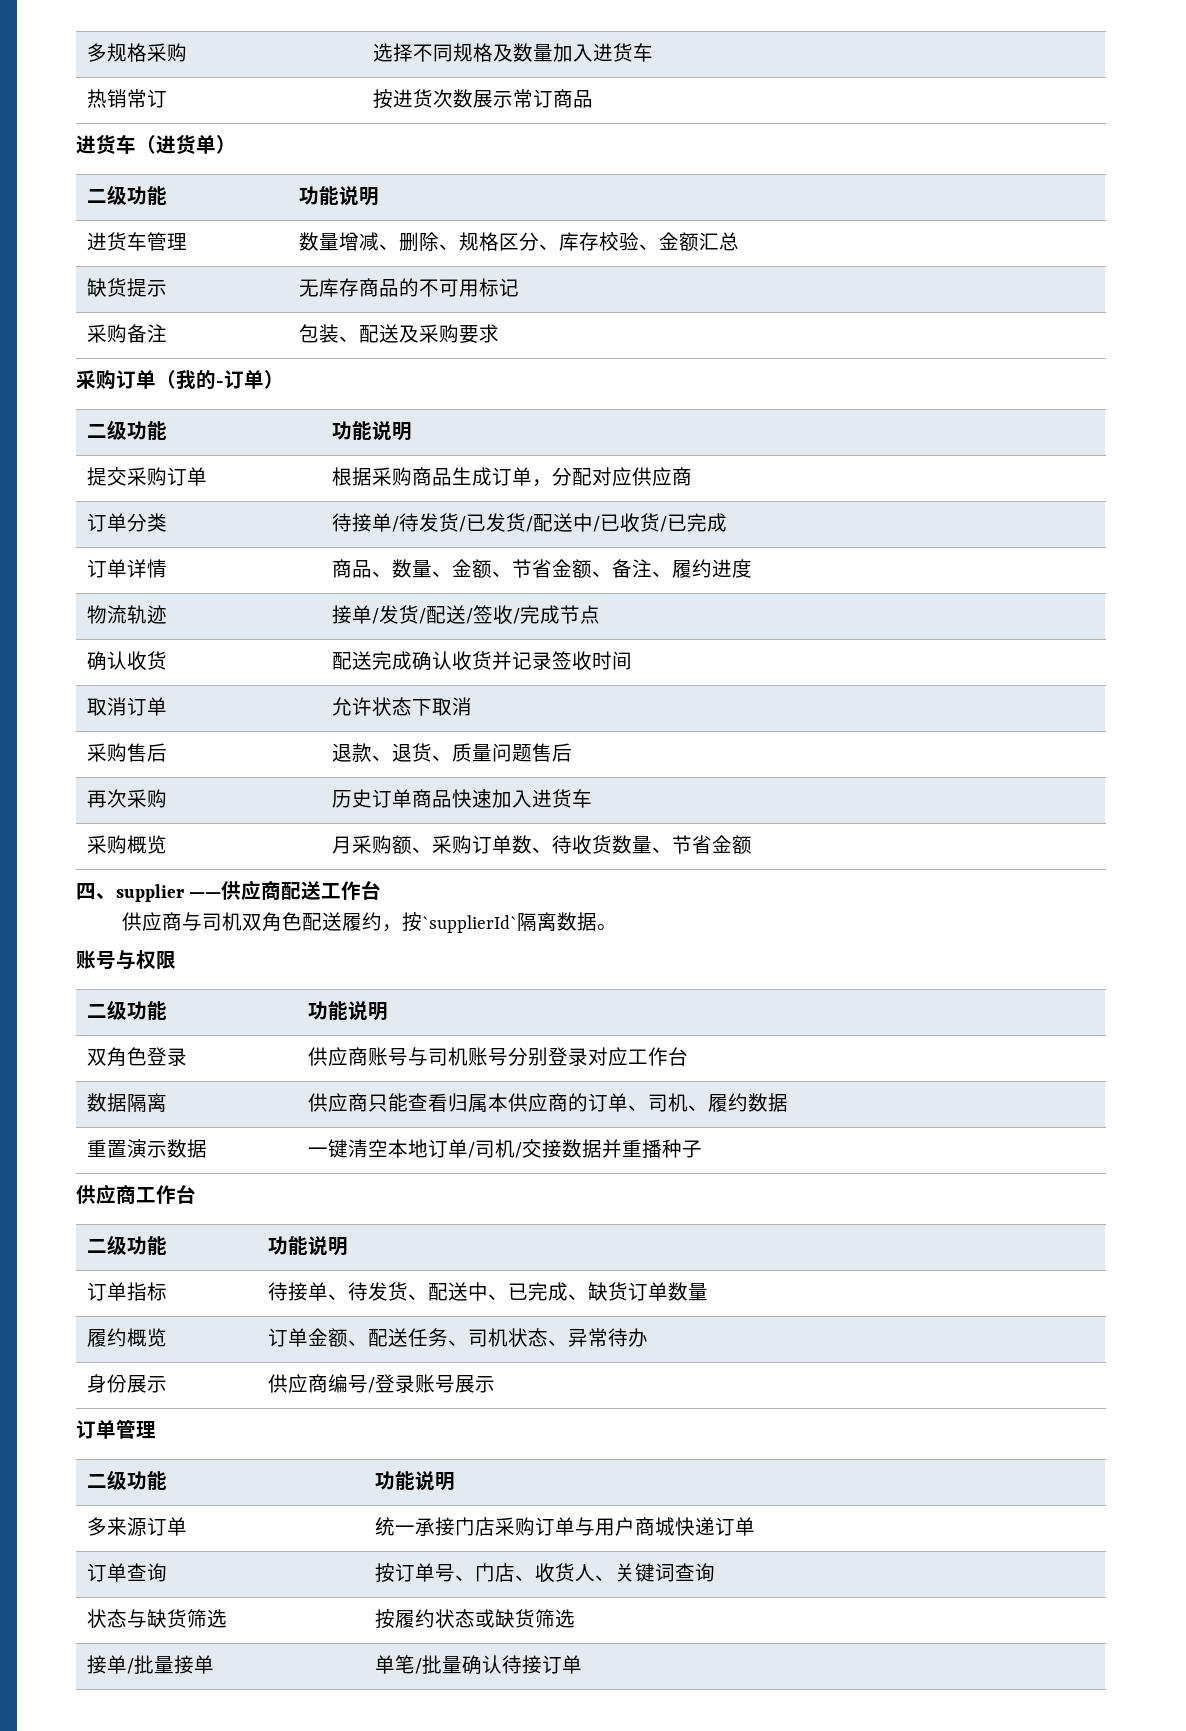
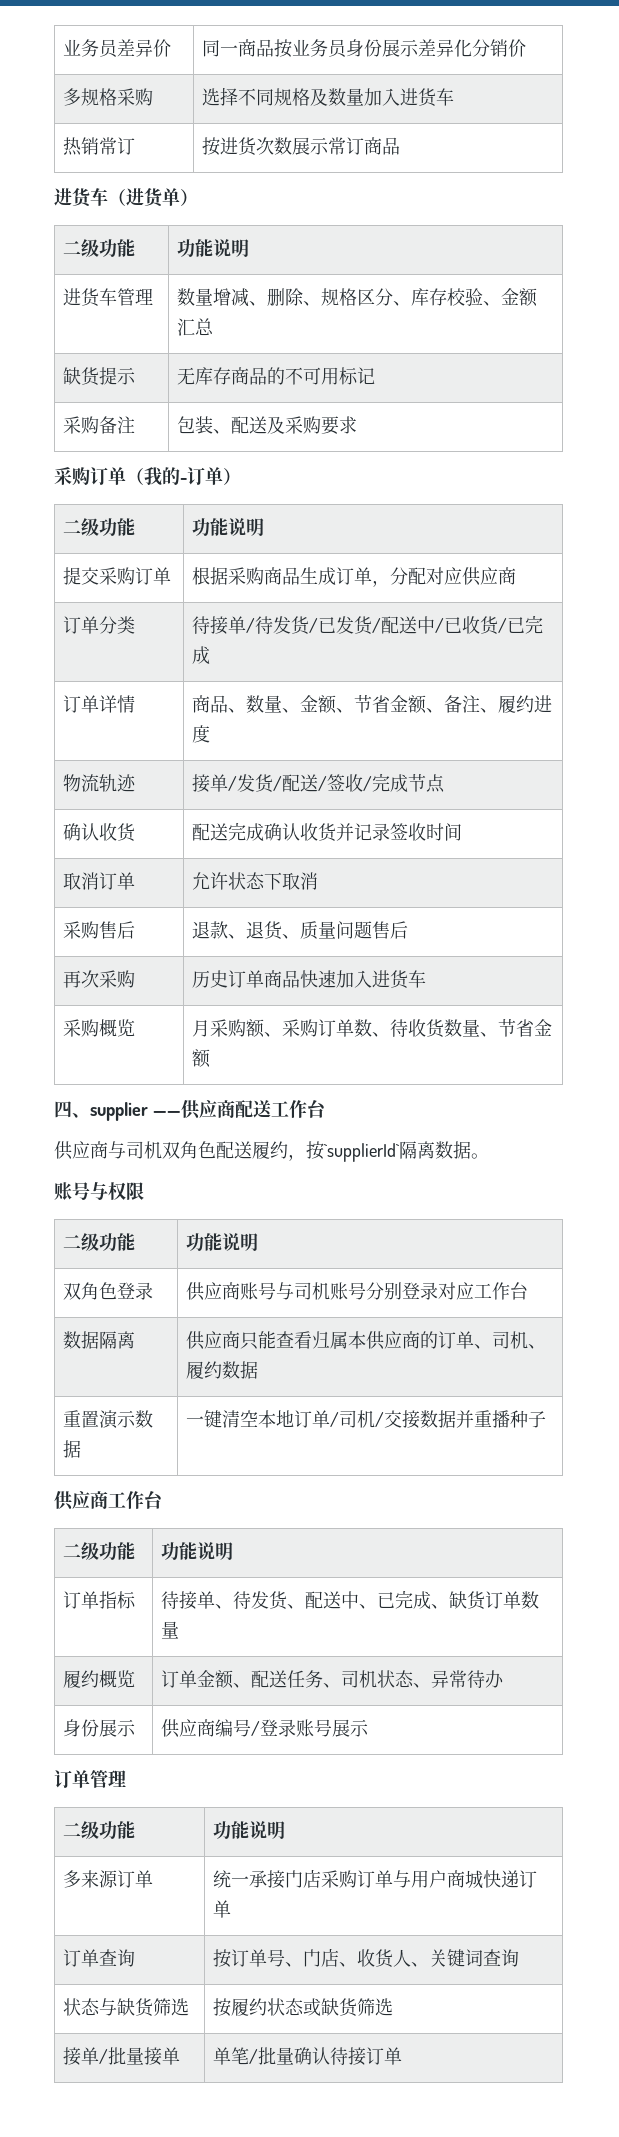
+ 业务员差异价 | 同一商品按业务员身份展示差异化分销价

